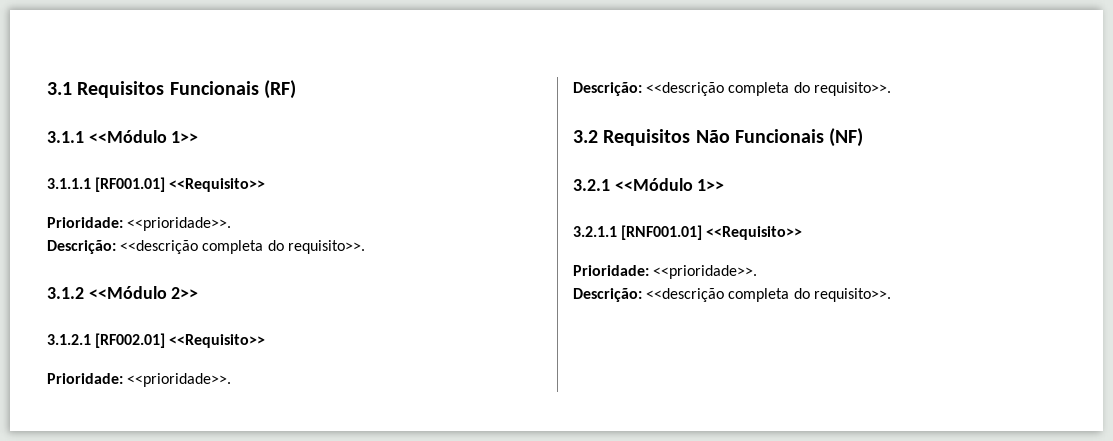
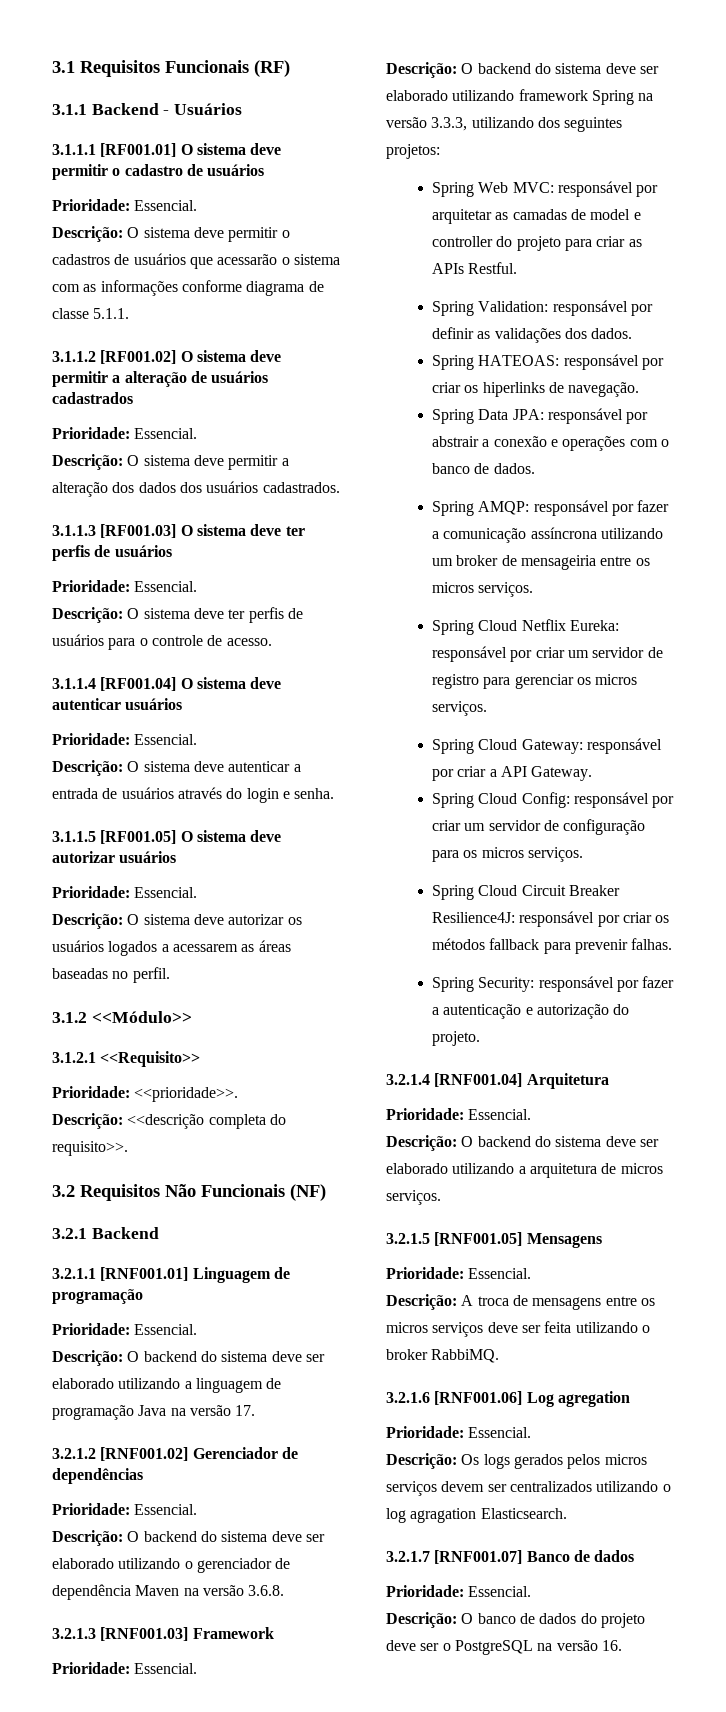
- 3.1.1 <<Módulo 1>>
+ 3.1.1 Backend - Usuários
- 3.1.1.1 [RF001.01] <<Requisito>>
- Prioridade: <<prioridade>>.
- Descrição: <<descrição completa do requisito>>.
+ 3.1.1.1 [RF001.01] O sistema deve permitir o cadastro de usuários
+ Prioridade: Essencial.
+ Descrição: O sistema deve permitir o cadastros de usuários que acessarão o sistema com as informações conforme diagrama de classe 5.1.1.
+ 3.1.1.2 [RF001.02] O sistema deve permitir a alteração de usuários cadastrados
+ Prioridade: Essencial.
+ Descrição: O sistema deve permitir a alteração dos dados dos usuários cadastrados.
+ 3.1.1.3 [RF001.03] O sistema deve ter perfis de usuários
+ Prioridade: Essencial.
+ Descrição: O sistema deve ter perfis de usuários para o controle de acesso.
+ 3.1.1.4 [RF001.04] O sistema deve autenticar usuários
+ Prioridade: Essencial.
+ Descrição: O sistema deve autenticar a entrada de usuários através do login e senha.
+ 3.1.1.5 [RF001.05] O sistema deve autorizar usuários
+ Prioridade: Essencial.
+ Descrição: O sistema deve autorizar os usuários logados a acessarem as áreas baseadas no perfil.
- 3.1.2 <<Módulo 2>>
+ 3.1.2 <<Módulo>>
- 3.1.2.1 [RF002.01] <<Requisito>>
+ 3.1.2.1 <<Requisito>>
- 3.2.1 <<Módulo 1>>
+ 3.2.1 Backend
- 3.2.1.1 [RNF001.01] <<Requisito>>
- Prioridade: <<prioridade>>.
- Descrição: <<descrição completa do requisito>>.
+ 3.2.1.1 [RNF001.01] Linguagem de programação
+ Prioridade: Essencial.
+ Descrição: O backend do sistema deve ser elaborado utilizando a linguagem de programação Java na versão 17.
+ 3.2.1.2 [RNF001.02] Gerenciador de dependências
+ Prioridade: Essencial.
+ Descrição: O backend do sistema deve ser elaborado utilizando o gerenciador de dependência Maven na versão 3.6.8.
+ 3.2.1.3 [RNF001.03] Framework
+ Prioridade: Essencial.
+ Descrição: O backend do sistema deve ser elaborado utilizando framework Spring na versão 3.3.3, utilizando dos seguintes projetos:
+ Spring Web MVC: responsável por arquitetar as camadas de model e controller do projeto para criar as APIs Restful.
+ Spring Validation: responsável por definir as validações dos dados.
+ Spring HATEOAS: responsável por criar os hiperlinks de navegação.
+ Spring Data JPA: responsável por abstrair a conexão e operações com o banco de dados.
+ Spring AMQP: responsável por fazer a comunicação assíncrona utilizando um broker de mensageiria entre os micros serviços.
+ Spring Cloud Netflix Eureka: responsável por criar um servidor de registro para gerenciar os micros serviços.
+ Spring Cloud Gateway: responsável por criar a API Gateway.
+ Spring Cloud Config: responsável por criar um servidor de configuração para os micros serviços.
+ Spring Cloud Circuit Breaker Resilience4J: responsável por criar os métodos fallback para prevenir falhas.
+ Spring Security: responsável por fazer a autenticação e autorização do projeto.
+ 3.2.1.4 [RNF001.04] Arquitetura
+ Prioridade: Essencial.
+ Descrição: O backend do sistema deve ser elaborado utilizando a arquitetura de micros serviços.
+ 3.2.1.5 [RNF001.05] Mensagens
+ Prioridade: Essencial.
+ Descrição: A troca de mensagens entre os micros serviços deve ser feita utilizando o broker RabbiMQ.
+ 3.2.1.6 [RNF001.06] Log agregation
+ Prioridade: Essencial.
+ Descrição: Os logs gerados pelos micros serviços devem ser centralizados utilizando o log agragation Elasticsearch.
+ 3.2.1.7 [RNF001.07] Banco de dados
+ Prioridade: Essencial.
+ Descrição: O banco de dados do projeto deve ser o PostgreSQL na versão 16.

